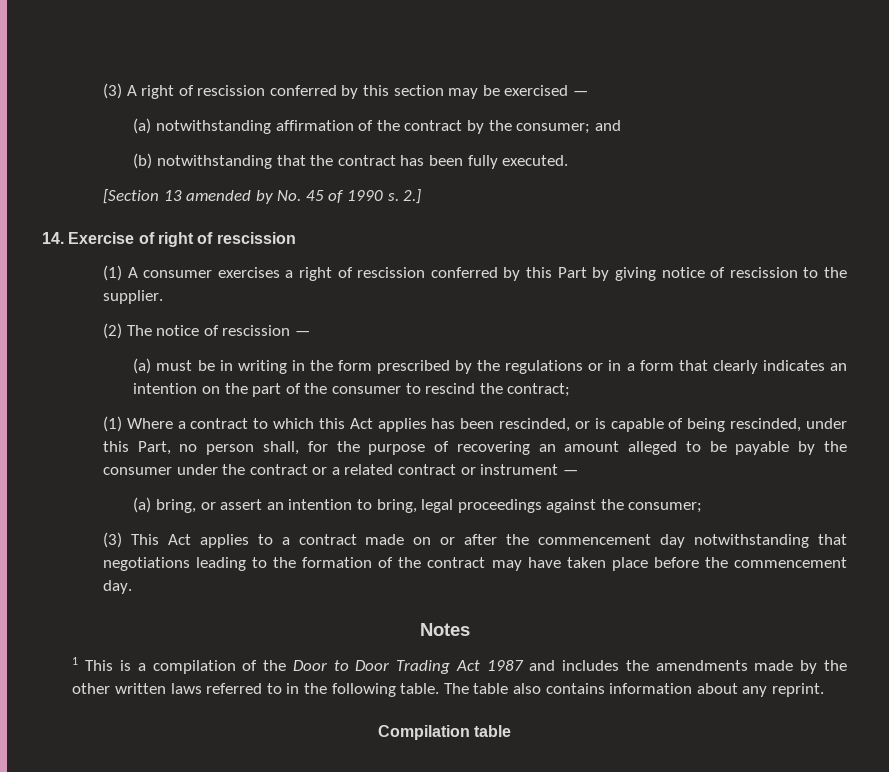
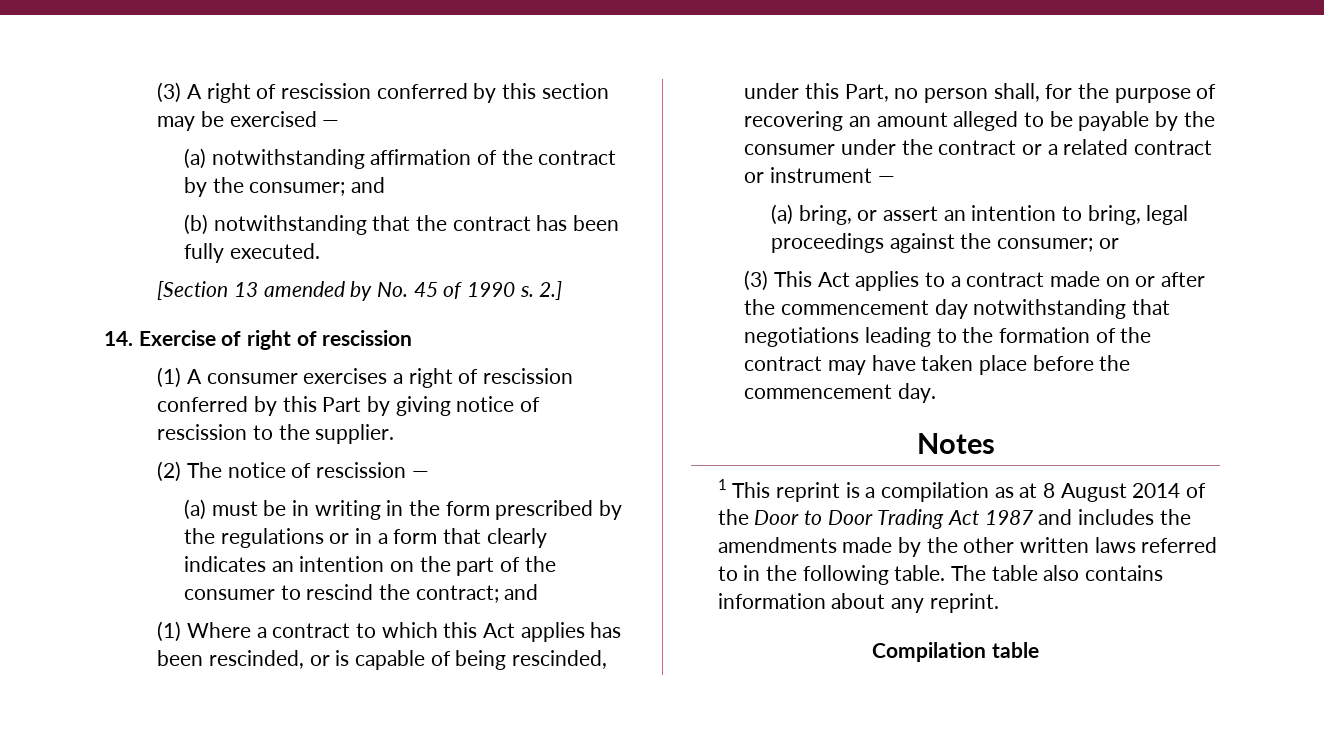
- (a) must be in writing in the form prescribed by the regulations or in a form that clearly indicates an intention on the part of the consumer to rescind the contract;
+ (a) must be in writing in the form prescribed by the regulations or in a form that clearly indicates an intention on the part of the consumer to rescind the contract; and
- (a) bring, or assert an intention to bring, legal proceedings against the consumer;
+ (a) bring, or assert an intention to bring, legal proceedings against the consumer; or
- 1 This is a compilation of the Door to Door Trading Act 1987 and includes the amendments made by the other written laws referred to in the following table.
+ 1 This reprint is a compilation as at 8 August 2014 of the Door to Door Trading Act 1987 and includes the amendments made by the other written laws referred to in the following table.

